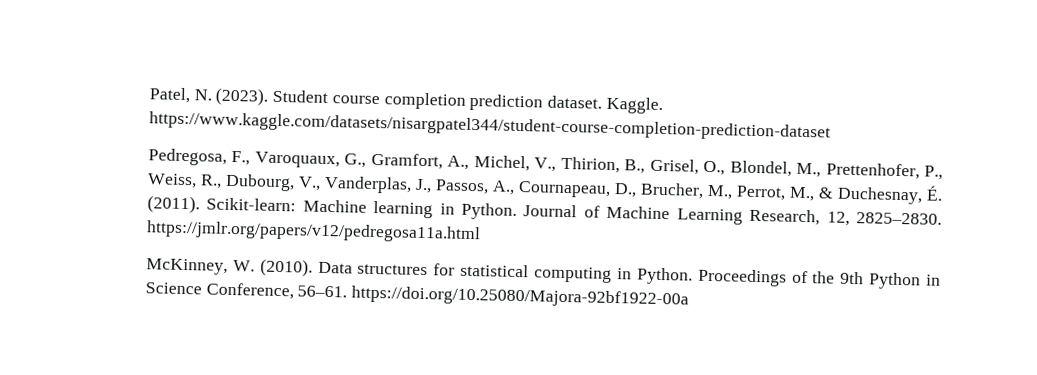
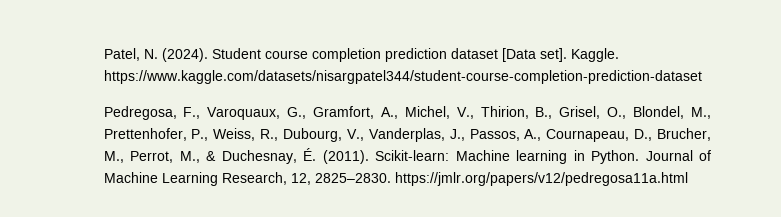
- Patel, N. (2023).
+ Patel, N. (2024).
- Student course completion prediction dataset.
+ Student course completion prediction dataset [Data set].
- McKinney, W. (2010). Data structures for statistical computing in Python. Proceedings of the 9th Python in Science Conference, 56–61. https://doi.org/10.25080/Majora-92bf1922-00a

